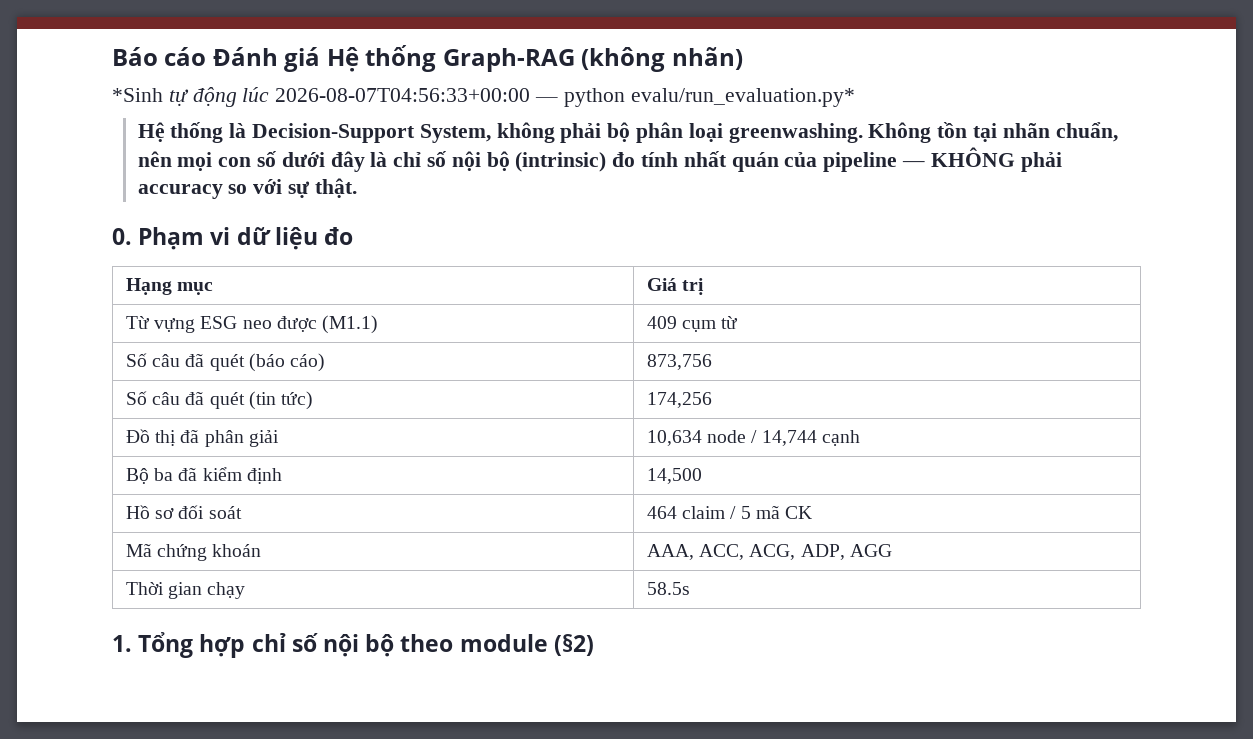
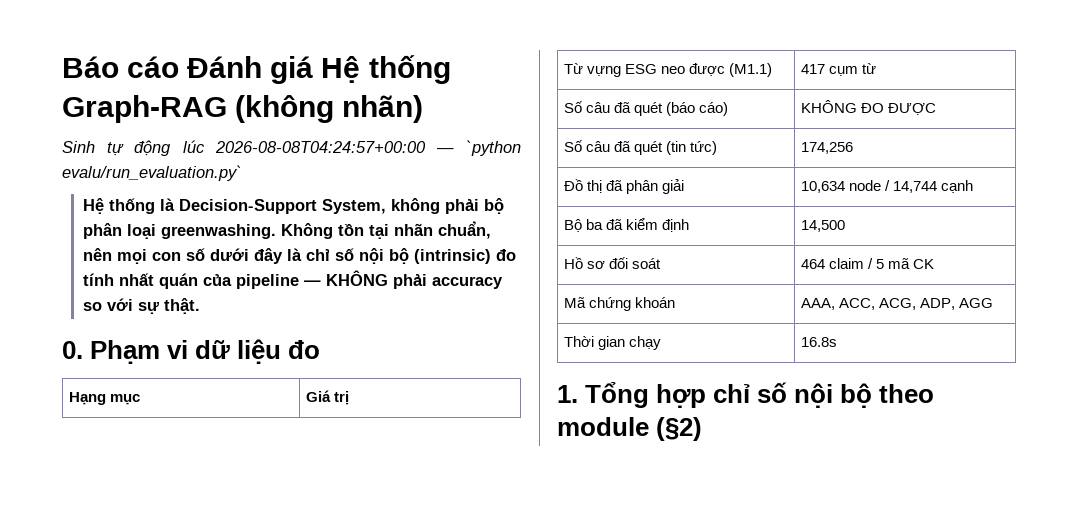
- *Sinh tự động lúc 2026-08-07T04:56:33+00:00 — python evalu/run_evaluation.py*
+ Sinh tự động lúc 2026-08-08T04:24:57+00:00 — `python evalu/run_evaluation.py`
- Từ vựng ESG neo được (M1.1) | 409 cụm từ
+ Từ vựng ESG neo được (M1.1) | 417 cụm từ
- Số câu đã quét (báo cáo) | 873,756
+ Số câu đã quét (báo cáo) | KHÔNG ĐO ĐƯỢC
- Thời gian chạy | 58.5s
+ Thời gian chạy | 16.8s

